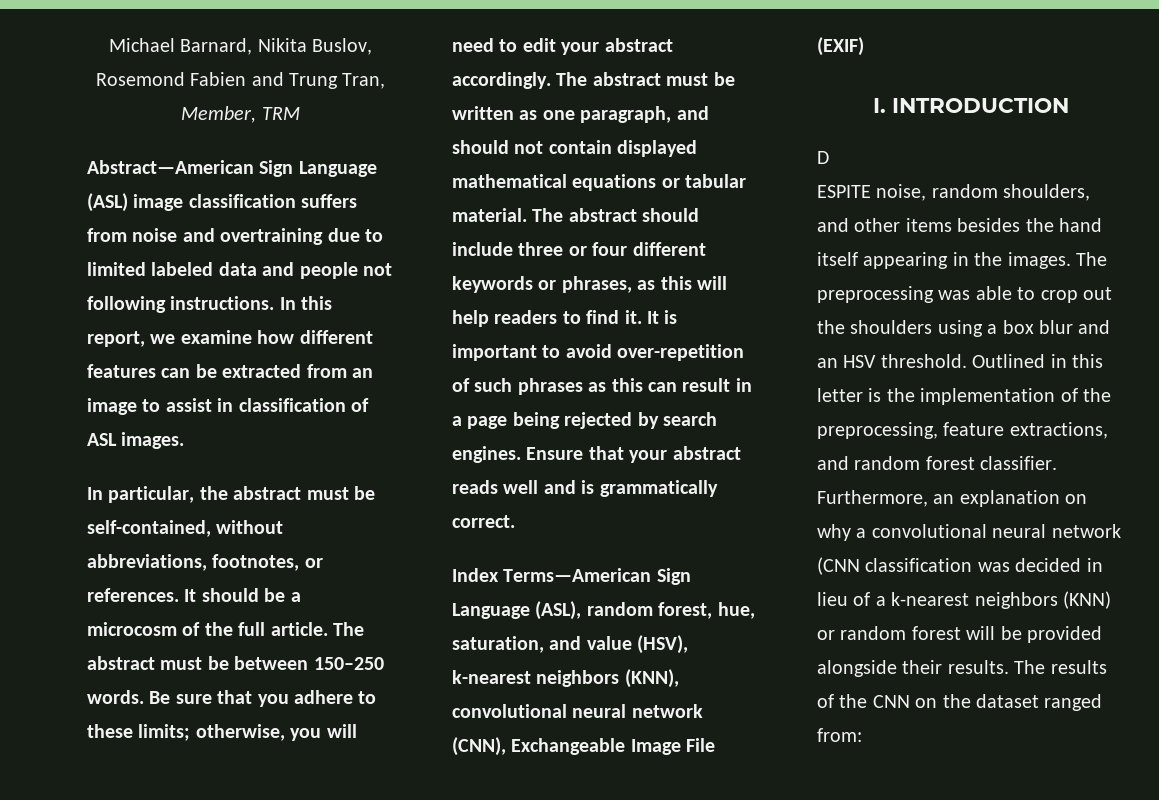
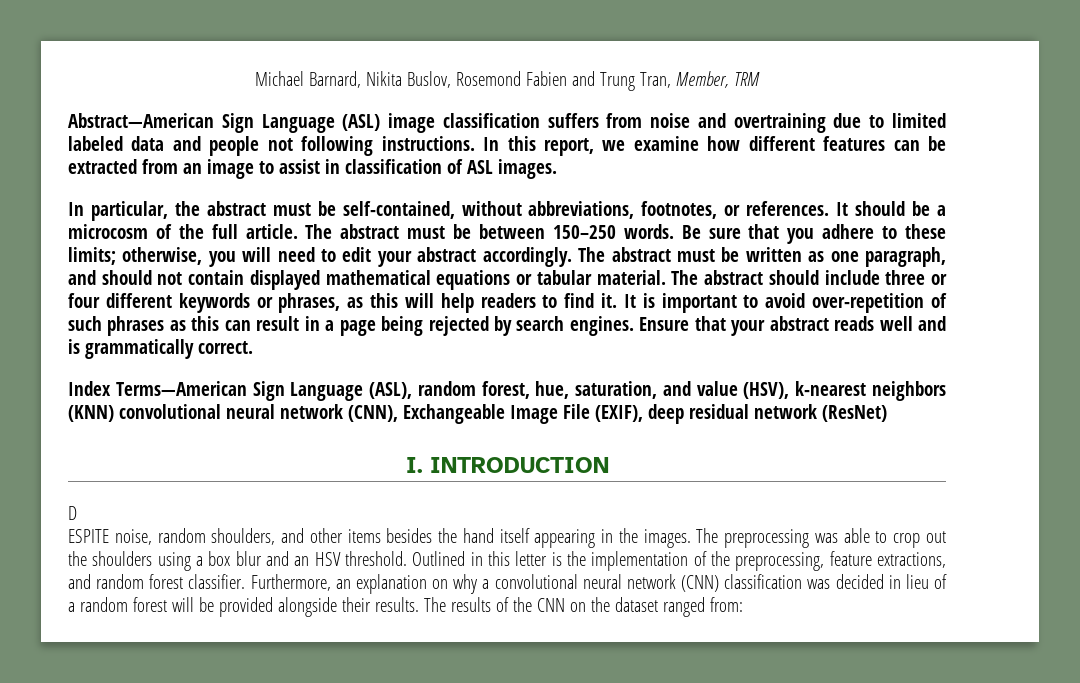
- Index Terms—American Sign Language (ASL), random forest, hue, saturation, and value (HSV), k-nearest neighbors (KNN), convolutional neural network (CNN), Exchangeable Image File (EXIF)
+ Index Terms—American Sign Language (ASL), random forest, hue, saturation, and value (HSV), k-nearest neighbors (KNN) convolutional neural network (CNN), Exchangeable Image File (EXIF), deep residual network (ResNet)
- Furthermore, an explanation on why a convolutional neural network (CNN classification was decided in lieu of a k-nearest neighbors (KNN) or random forest will be provided alongside their results.
+ Furthermore, an explanation on why a convolutional neural network (CNN) classification was decided in lieu of a random forest will be provided alongside their results.

